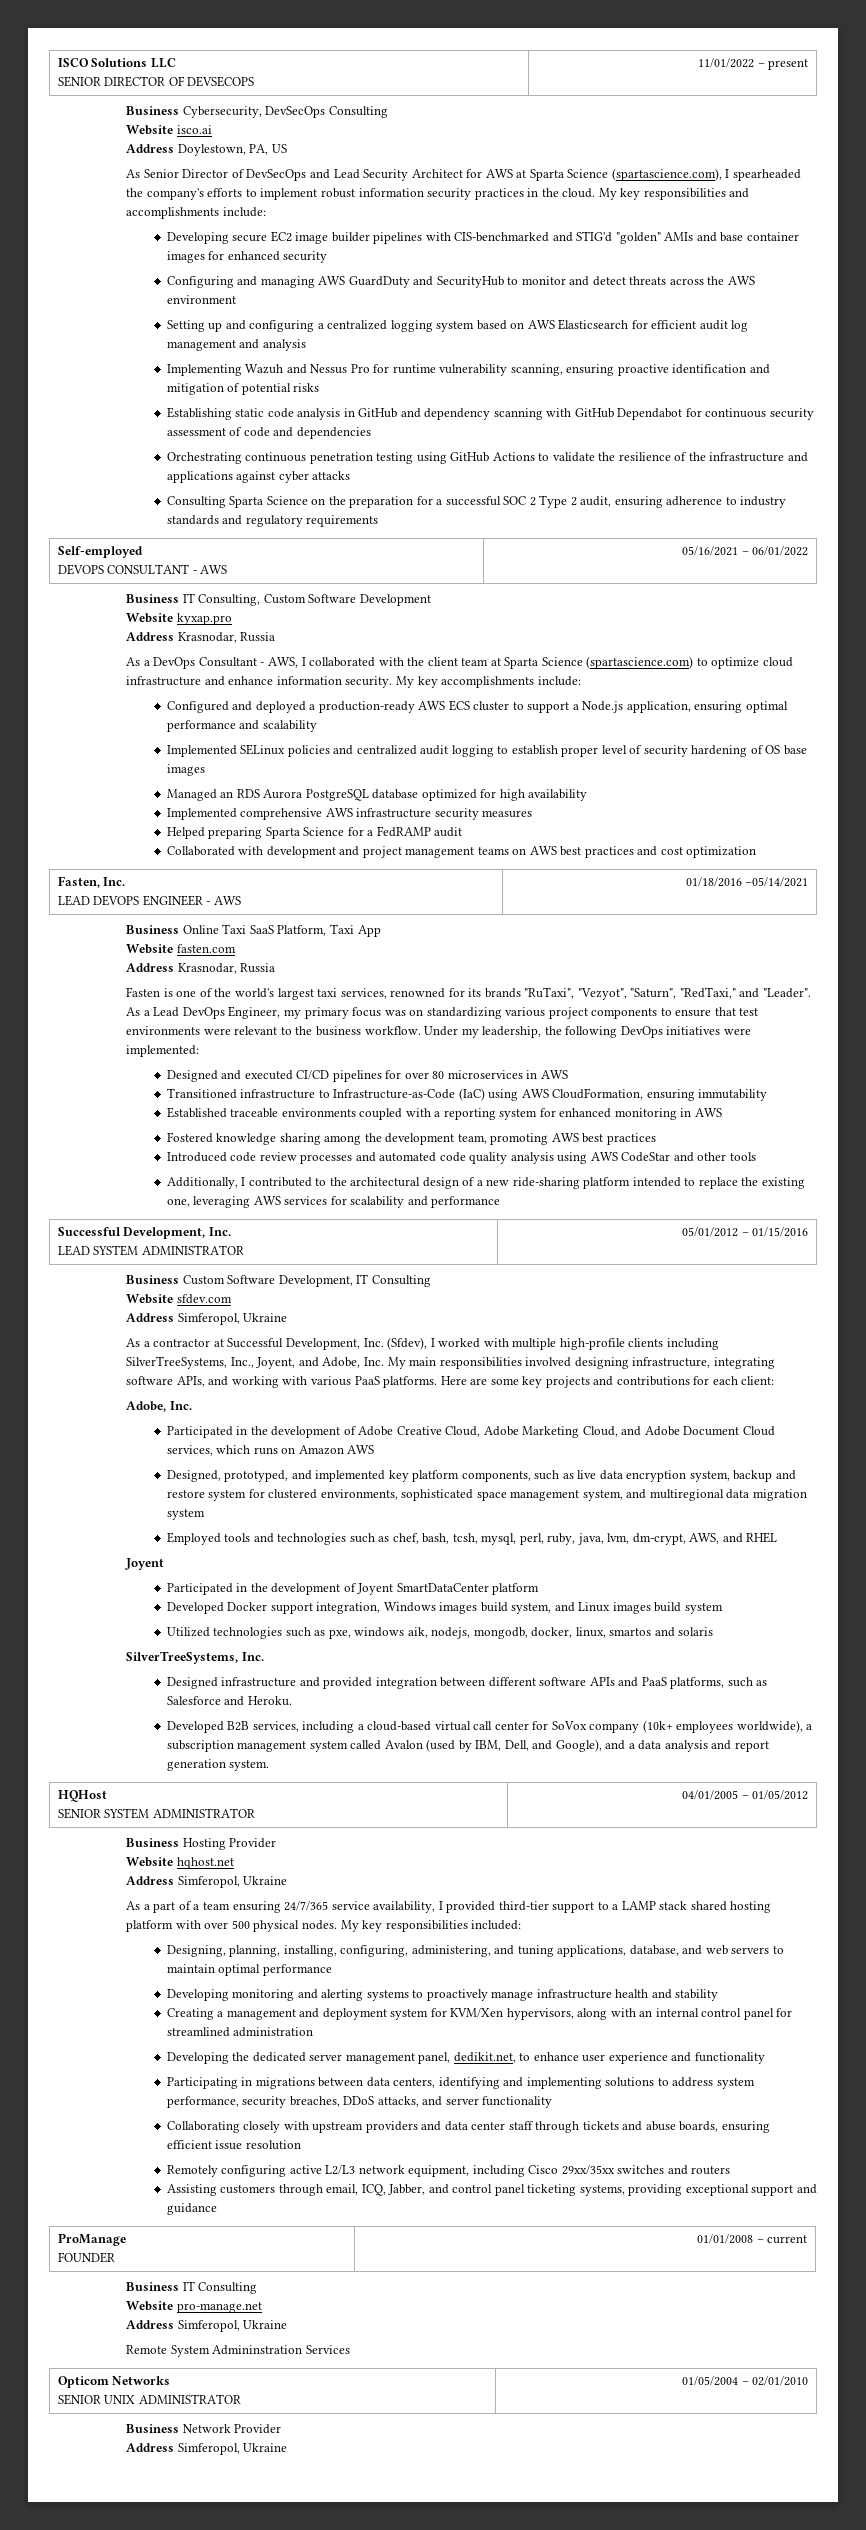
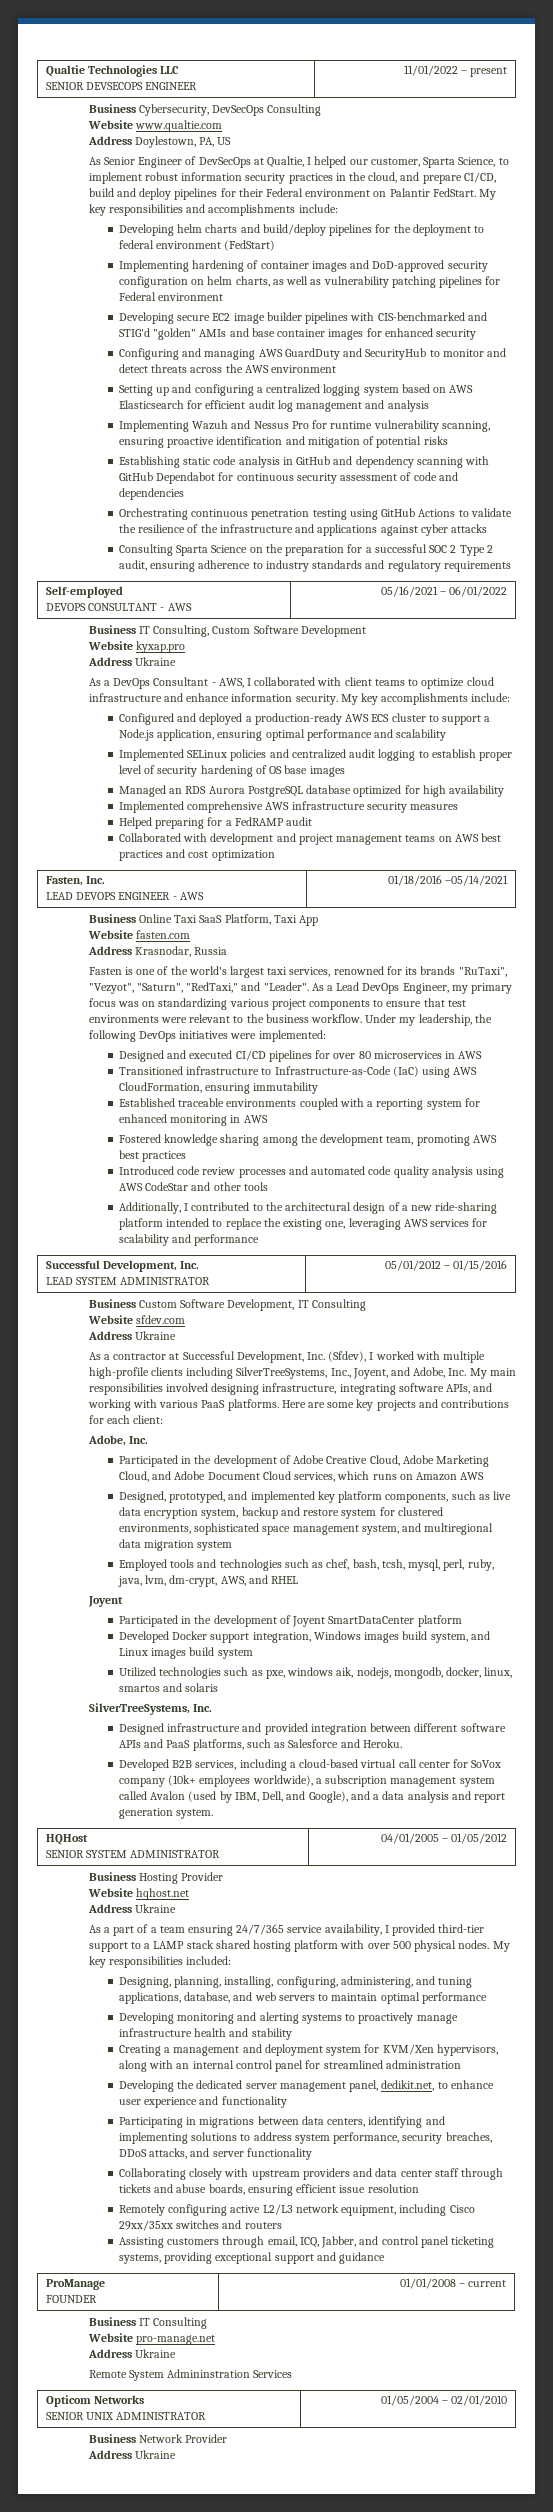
- ISCO Solutions LLC
- SENIOR DIRECTOR OF DEVSECOPS | 11/01/2022 – present
+ Qualtie Technologies LLC
+ SENIOR DEVSECOPS ENGINEER | 11/01/2022 – present
- Website isco.ai
+ Website www.qualtie.com
- As Senior Director of DevSecOps and Lead Security Architect for AWS at Sparta Science (spartascience.com), I spearheaded the company's efforts to implement robust information security practices in the cloud.
+ As Senior Engineer of DevSecOps at Qualtie, I helped our customer, Sparta Science, to implement robust information security practices in the cloud, and prepare CI/CD, build and deploy pipelines for their Federal environment on Palantir FedStart.
+ Developing helm charts and build/deploy pipelines for the deployment to federal environment (FedStart)
+ Implementing hardening of container images and DoD-approved security configuration on helm charts, as well as vulnerability patching pipelines for Federal environment
  Website kyxap.pro
- Address Krasnodar, Russia
+ Address Ukraine
- As a DevOps Consultant - AWS, I collaborated with the client team at Sparta Science (spartascience.com) to optimize cloud infrastructure and enhance information security.
+ As a DevOps Consultant - AWS, I collaborated with client teams to optimize cloud infrastructure and enhance information security.
- Helped preparing Sparta Science for a FedRAMP audit
+ Helped preparing for a FedRAMP audit
  Website sfdev.com
- Address Simferopol, Ukraine
+ Address Ukraine
  Website hqhost.net
- Address Simferopol, Ukraine
+ Address Ukraine
  Website pro-manage.net
- Address Simferopol, Ukraine
+ Address Ukraine
  Business Network Provider
- Address Simferopol, Ukraine
+ Address Ukraine

